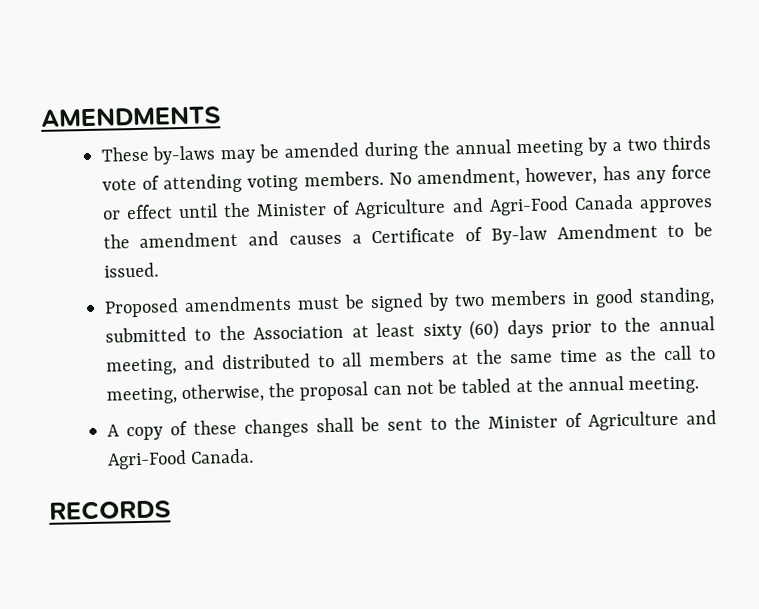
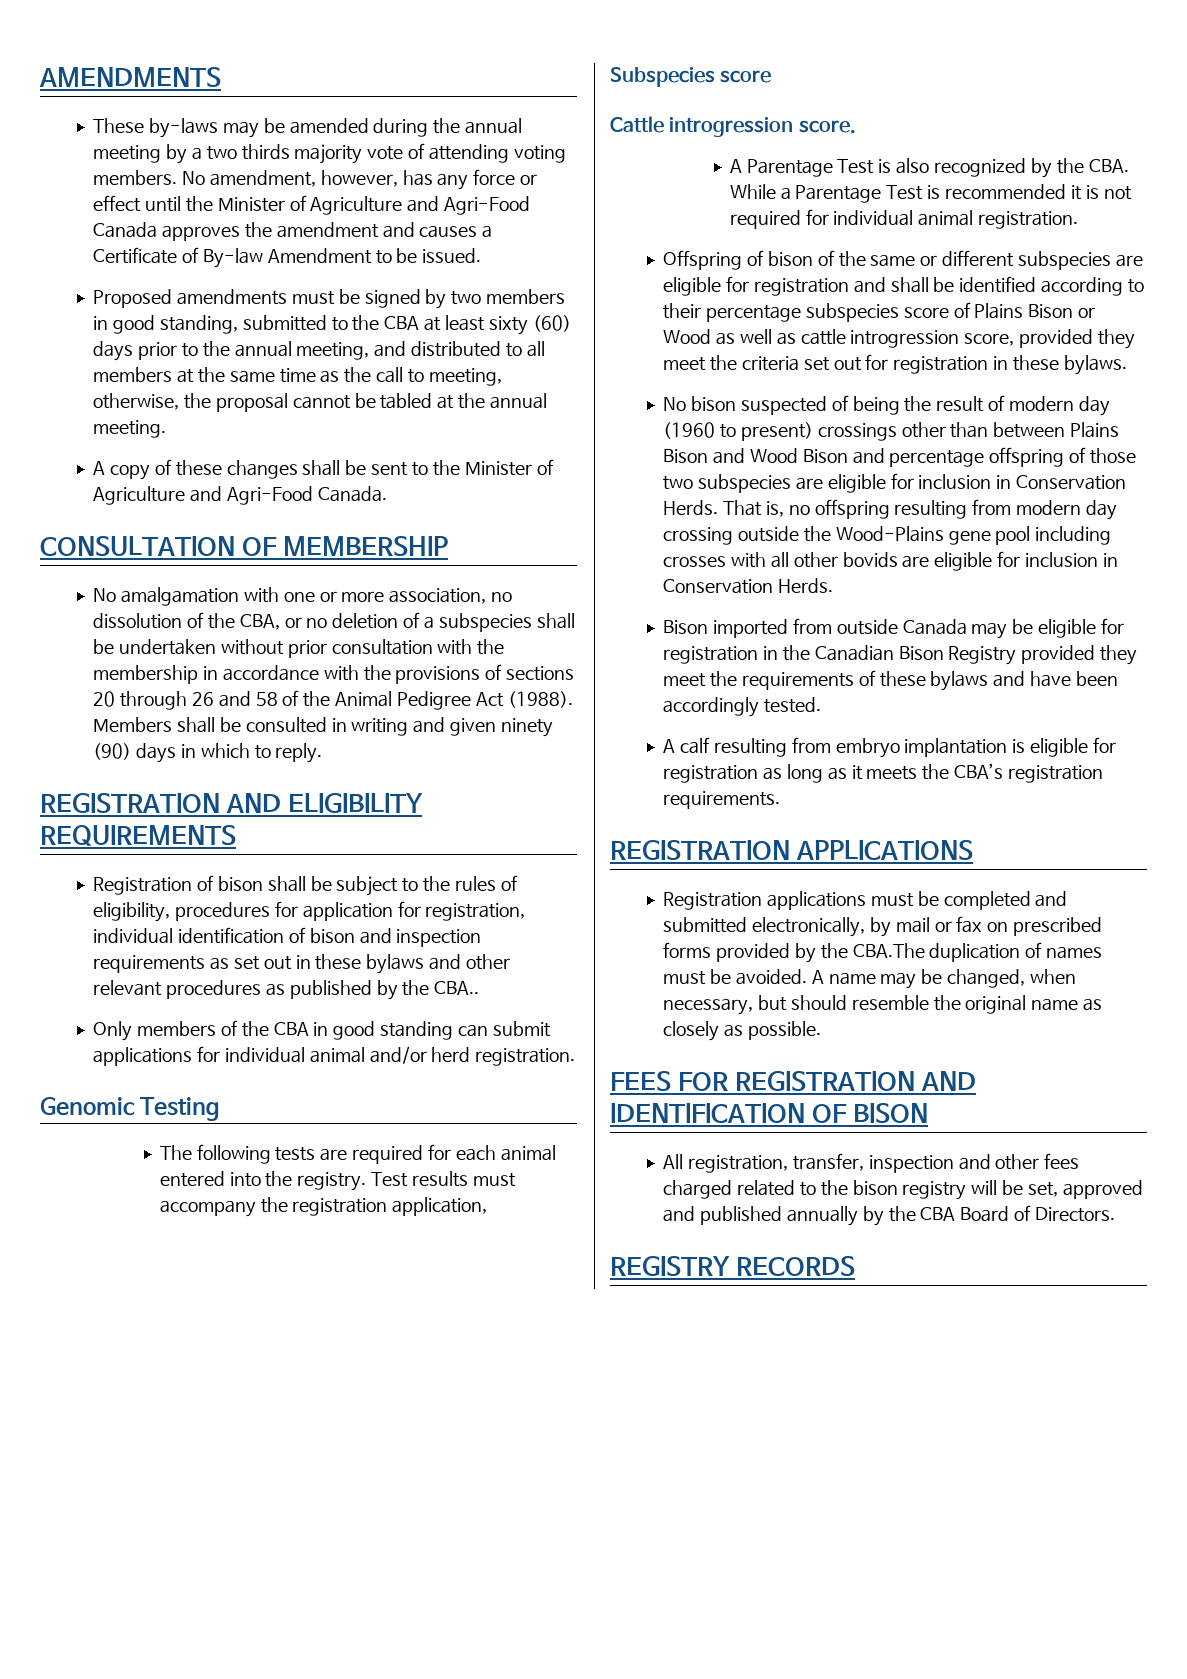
- These by-laws may be amended during the annual meeting by a two thirds vote of attending voting members.
+ These by-laws may be amended during the annual meeting by a two thirds majority vote of attending voting members.
- Proposed amendments must be signed by two members in good standing, submitted to the Association at least sixty (60) days prior to the annual meeting, and distributed to all members at the same time as the call to meeting, otherwise, the proposal can not be tabled at the annual meeting.
+ Proposed amendments must be signed by two members in good standing, submitted to the CBA at least sixty (60) days prior to the annual meeting, and distributed to all members at the same time as the call to meeting, otherwise, the proposal cannot be tabled at the annual meeting.
- RECORDS
+ CONSULTATION OF MEMBERSHIP
+ No amalgamation with one or more association, no dissolution of the CBA, or no deletion of a subspecies shall be undertaken without prior consultation with the membership in accordance with the provisions of sections 20 through 26 and 58 of the Animal Pedigree Act (1988). Members shall be consulted in writing and given ninety (90) days in which to reply.
+ REGISTRATION AND ELIGIBILITY REQUIREMENTS
+ Registration of bison shall be subject to the rules of eligibility, procedures for application for registration, individual identification of bison and inspection requirements as set out in these bylaws and other relevant procedures as published by the CBA..
+ Only members of the CBA in good standing can submit applications for individual animal and/or herd registration.
+ Genomic Testing
+ The following tests are required for each animal entered into the registry. Test results must accompany the registration application,
+ Subspecies score
+ Cattle introgression score.
+ A Parentage Test is also recognized by the CBA. While a Parentage Test is recommended it is not required for individual animal registration.
+ Offspring of bison of the same or different subspecies are eligible for registration and shall be identified according to their percentage subspecies score of Plains Bison or Wood as well as cattle introgression score, provided they meet the criteria set out for registration in these bylaws.
+ No bison suspected of being the result of modern day (1960 to present) crossings other than between Plains Bison and Wood Bison and percentage offspring of those two subspecies are eligible for inclusion in Conservation Herds. That is, no offspring resulting from modern day crossing outside the Wood-Plains gene pool including crosses with all other bovids are eligible for inclusion in Conservation Herds.
+ Bison imported from outside Canada may be eligible for registration in the Canadian Bison Registry provided they meet the requirements of these bylaws and have been accordingly tested.
+ A calf resulting from embryo implantation is eligible for registration as long as it meets the CBA’s registration requirements.
+ REGISTRATION APPLICATIONS
+ Registration applications must be completed and submitted electronically, by mail or fax on prescribed forms provided by the CBA.The duplication of names must be avoided. A name may be changed, when necessary, but should resemble the original name as closely as possible.
+ FEES FOR REGISTRATION AND IDENTIFICATION OF BISON
+ All registration, transfer, inspection and other fees charged related to the bison registry will be set, approved and published annually by the CBA Board of Directors.
+ REGISTRY RECORDS

